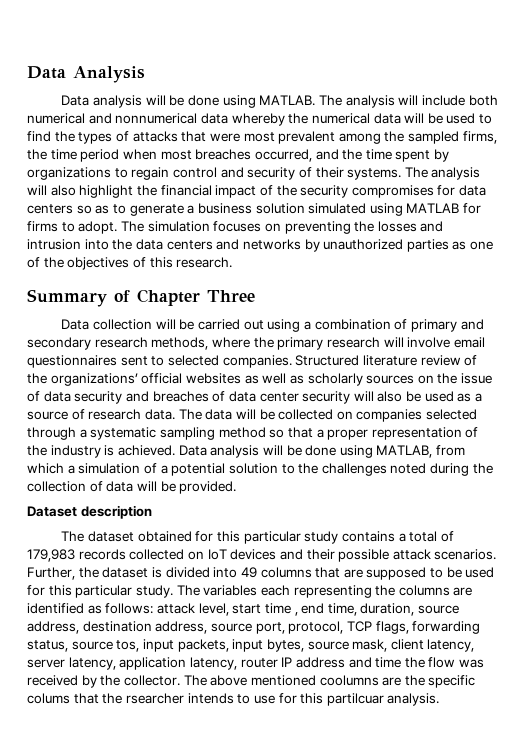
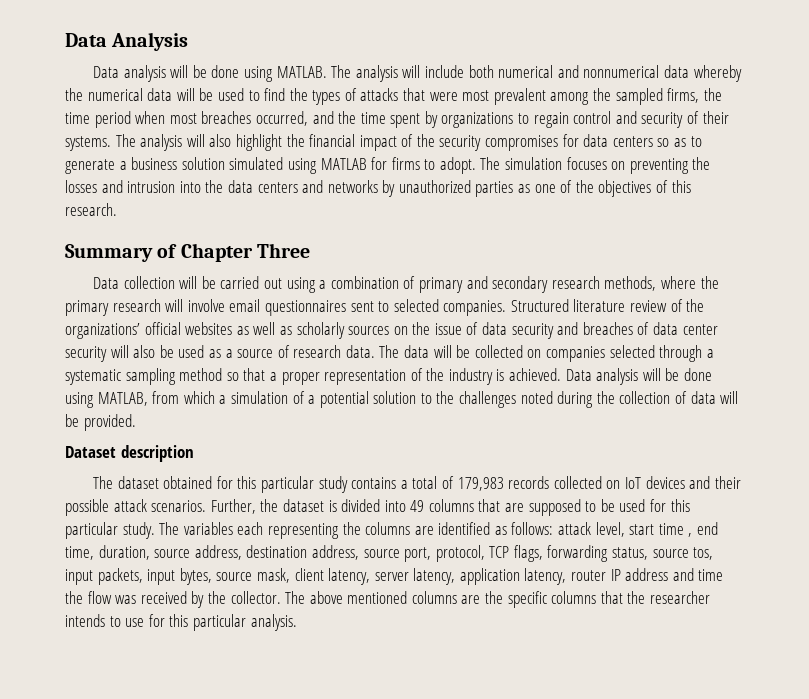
- The above mentioned coolumns are the specific colums that the rsearcher intends to use for this partilcuar analysis.
+ The above mentioned columns are the specific columns that the researcher intends to use for this particular analysis.

